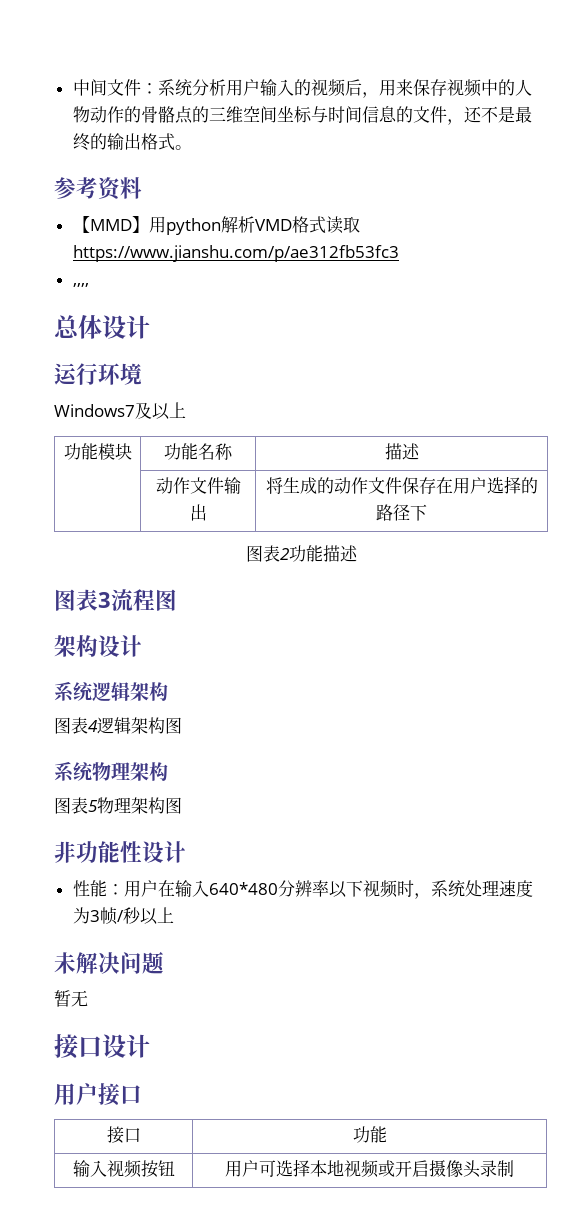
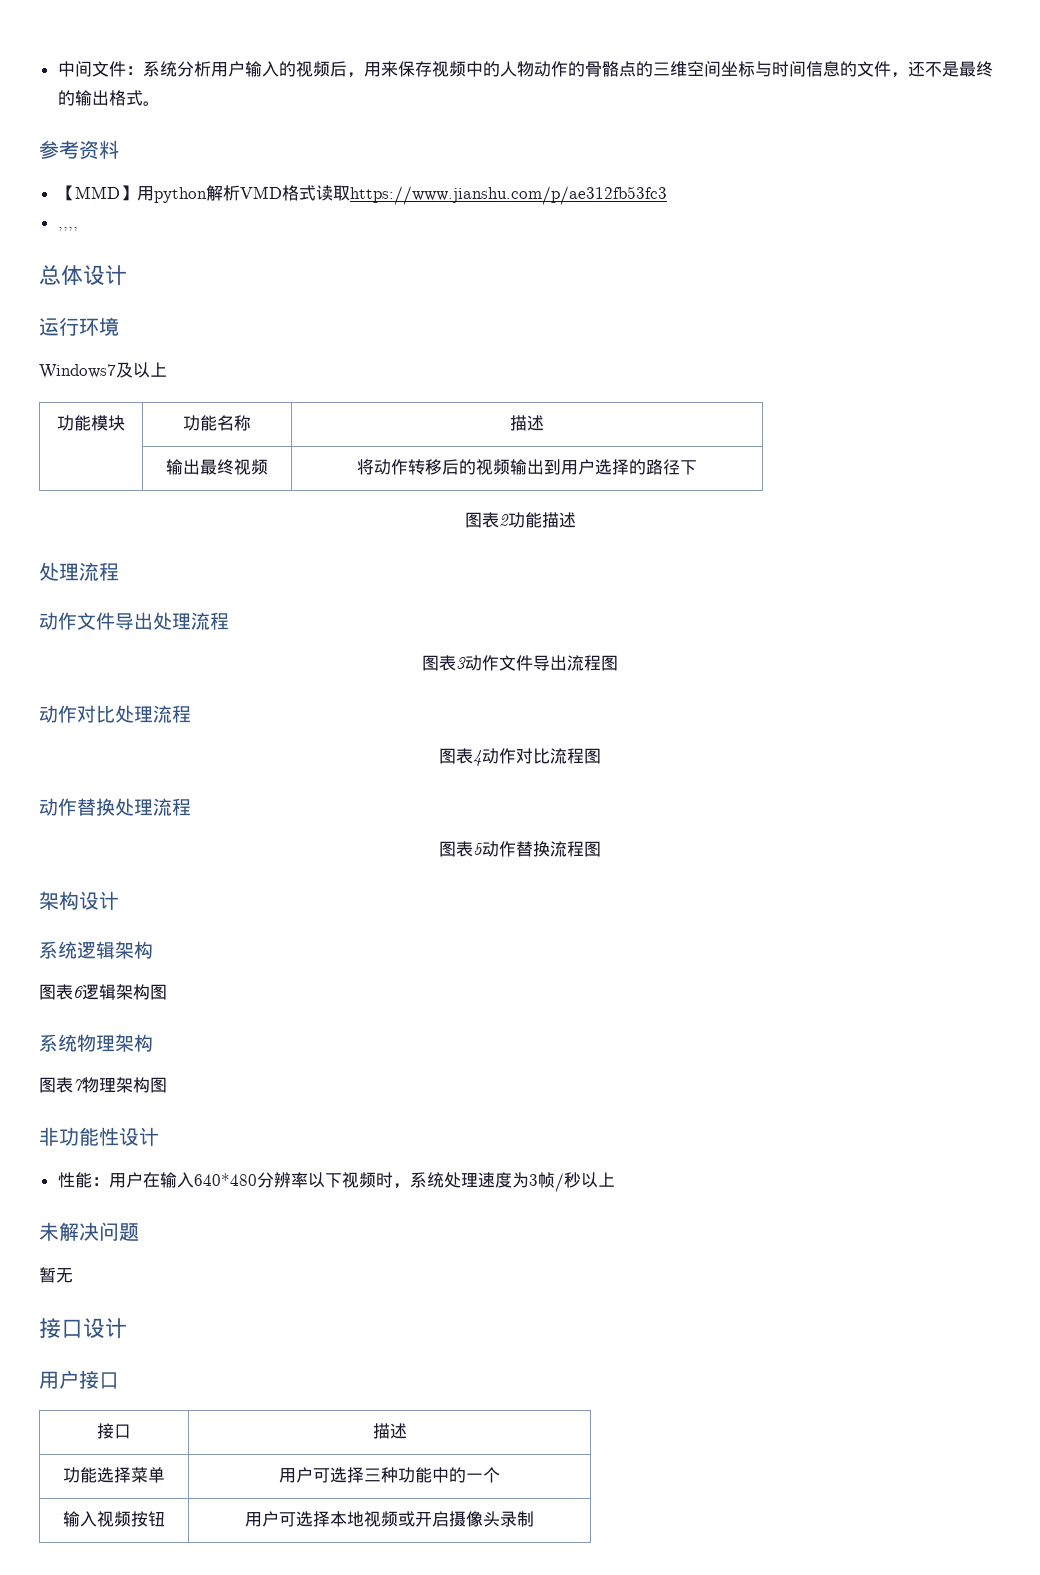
- | 动作文件输出 | 将生成的动作文件保存在用户选择的路径下
+ | 输出最终视频 | 将动作转移后的视频输出到用户选择的路径下
  图表2功能描述
- 图表3流程图
+ 处理流程
+ 动作文件导出处理流程
+ 图表3动作文件导出流程图
+ 动作对比处理流程
+ 图表4动作对比流程图
+ 动作替换处理流程
+ 图表5动作替换流程图
- 图表4逻辑架构图
+ 图表6逻辑架构图
- 图表5物理架构图
+ 图表7物理架构图
- 接口 | 功能
+ 接口 | 描述
+ 功能选择菜单 | 用户可选择三种功能中的一个

